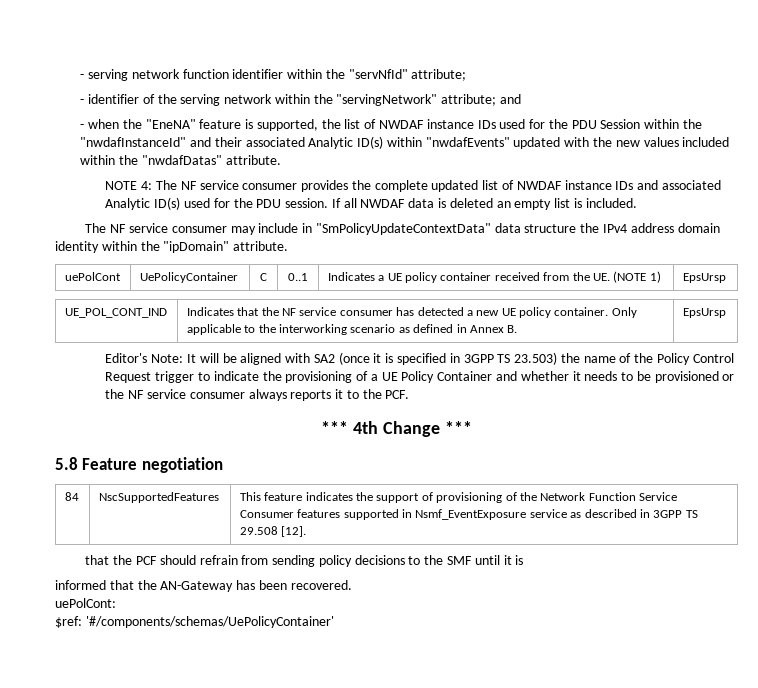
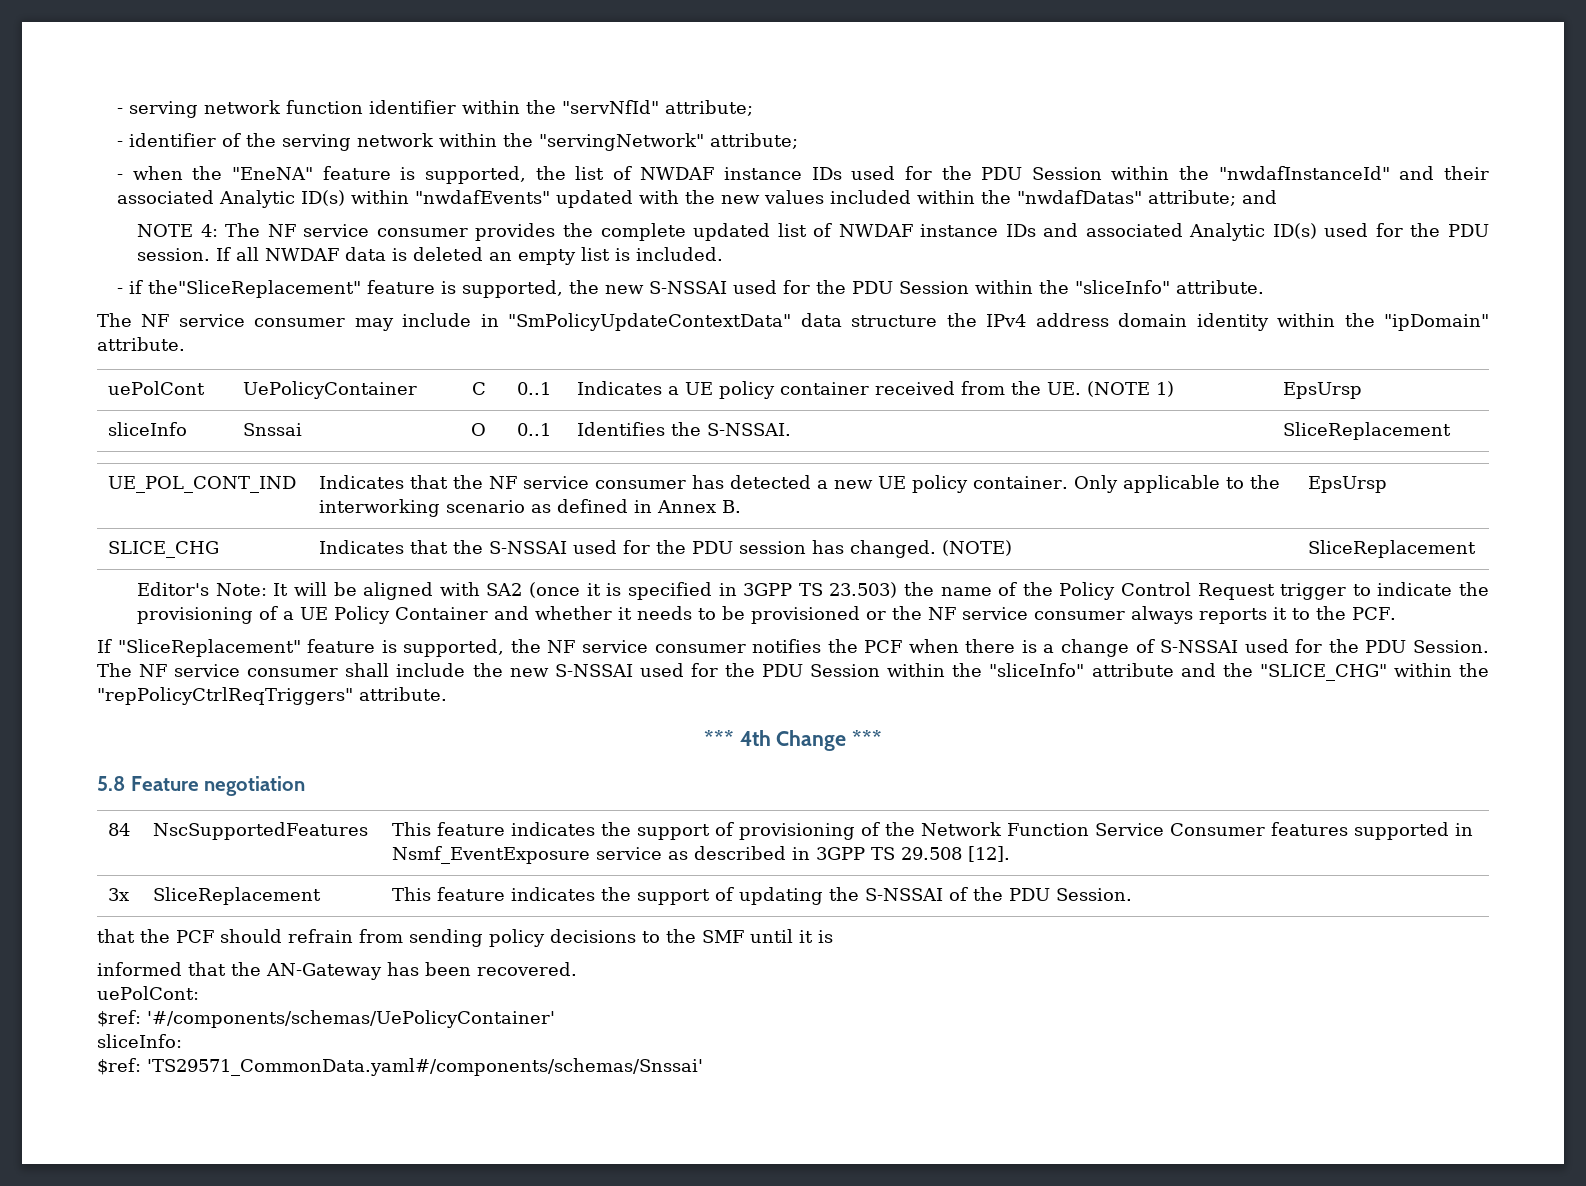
- - identifier of the serving network within the "servingNetwork" attribute; and
+ - identifier of the serving network within the "servingNetwork" attribute;
- - when the "EneNA" feature is supported, the list of NWDAF instance IDs used for the PDU Session within the "nwdafInstanceId" and their associated Analytic ID(s) within "nwdafEvents" updated with the new values included within the "nwdafDatas" attribute.
+ - when the "EneNA" feature is supported, the list of NWDAF instance IDs used for the PDU Session within the "nwdafInstanceId" and their associated Analytic ID(s) within "nwdafEvents" updated with the new values included within the "nwdafDatas" attribute; and
+ - if the"SliceReplacement" feature is supported, the new S-NSSAI used for the PDU Session within the "sliceInfo" attribute.
+ sliceInfo | Snssai | O | 0..1 | Identifies the S-NSSAI. | SliceReplacement
+ SLICE_CHG | Indicates that the S-NSSAI used for the PDU session has changed. (NOTE) | SliceReplacement
+ If "SliceReplacement" feature is supported, the NF service consumer notifies the PCF when there is a change of S-NSSAI used for the PDU Session. The NF service consumer shall include the new S-NSSAI used for the PDU Session within the "sliceInfo" attribute and the "SLICE_CHG" within the "repPolicyCtrlReqTriggers" attribute.
+ 3x | SliceReplacement | This feature indicates the support of updating the S-NSSAI of the PDU Session.
+ sliceInfo:
+ $ref: 'TS29571_CommonData.yaml#/components/schemas/Snssai'

